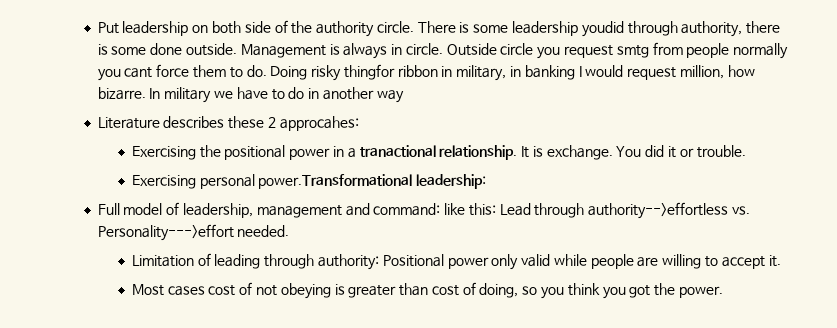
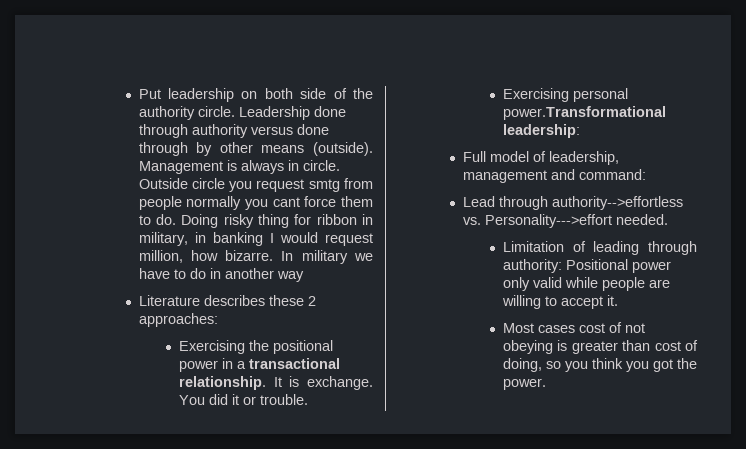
- There is some leadership youdid through authority, there is some done outside.
+ Leadership done through authority versus done through by other means (outside).
- Doing risky thingfor ribbon in military, in banking I would request million, how bizarre.
+ Doing risky thing for ribbon in military, in banking I would request million, how bizarre.
- Literature describes these 2 approcahes:
+ Literature describes these 2 approaches:
- Exercising the positional power in a tranactional relationship.
+ Exercising the positional power in a transactional relationship.
- Full model of leadership, management and command: like this: Lead through authority-->effortless vs. Personality--->effort needed.
+ Full model of leadership, management and command:
+ Lead through authority-->effortless vs. Personality--->effort needed.

